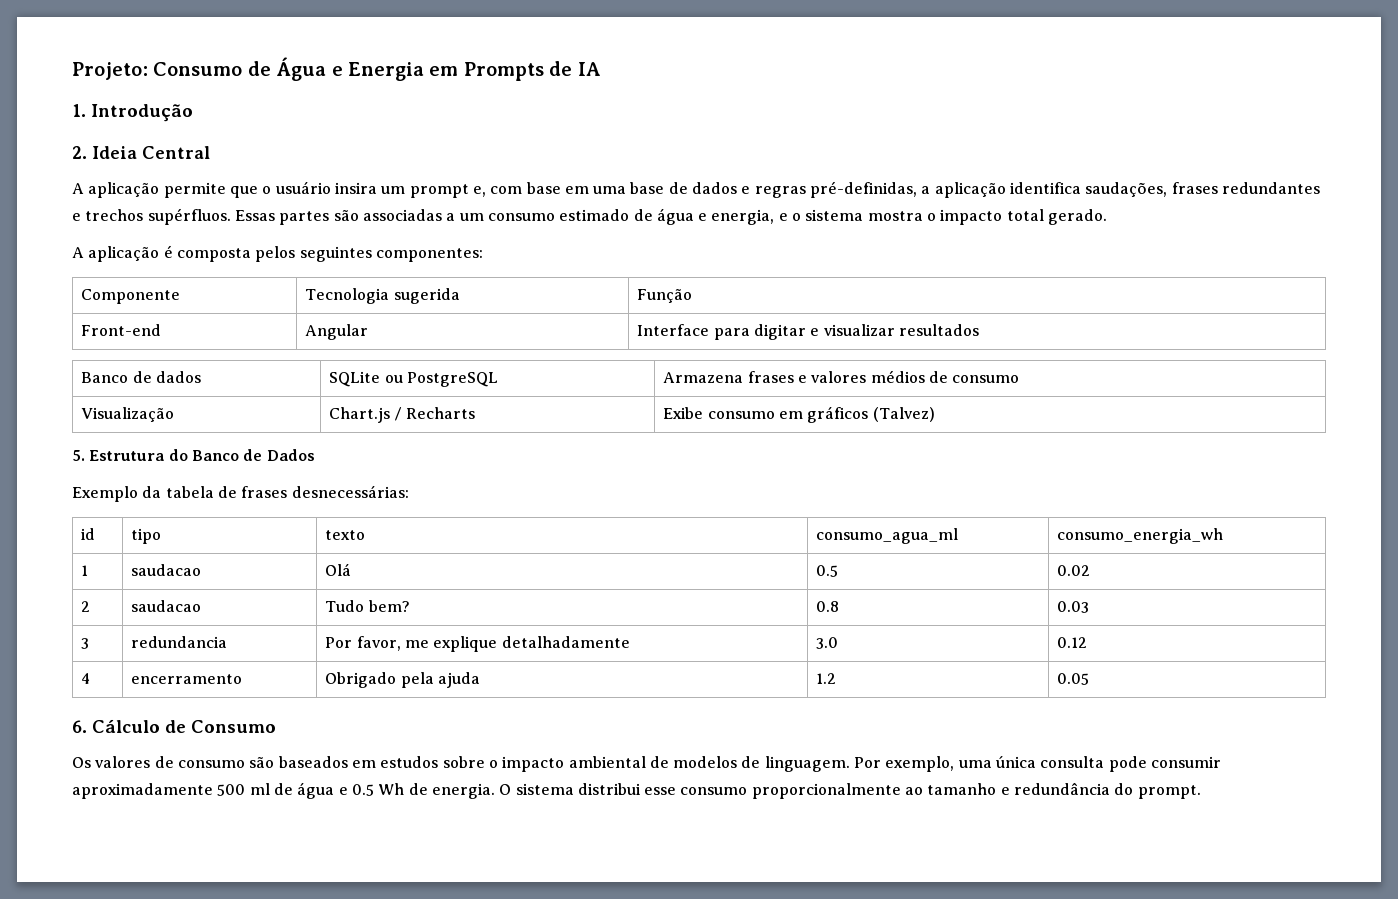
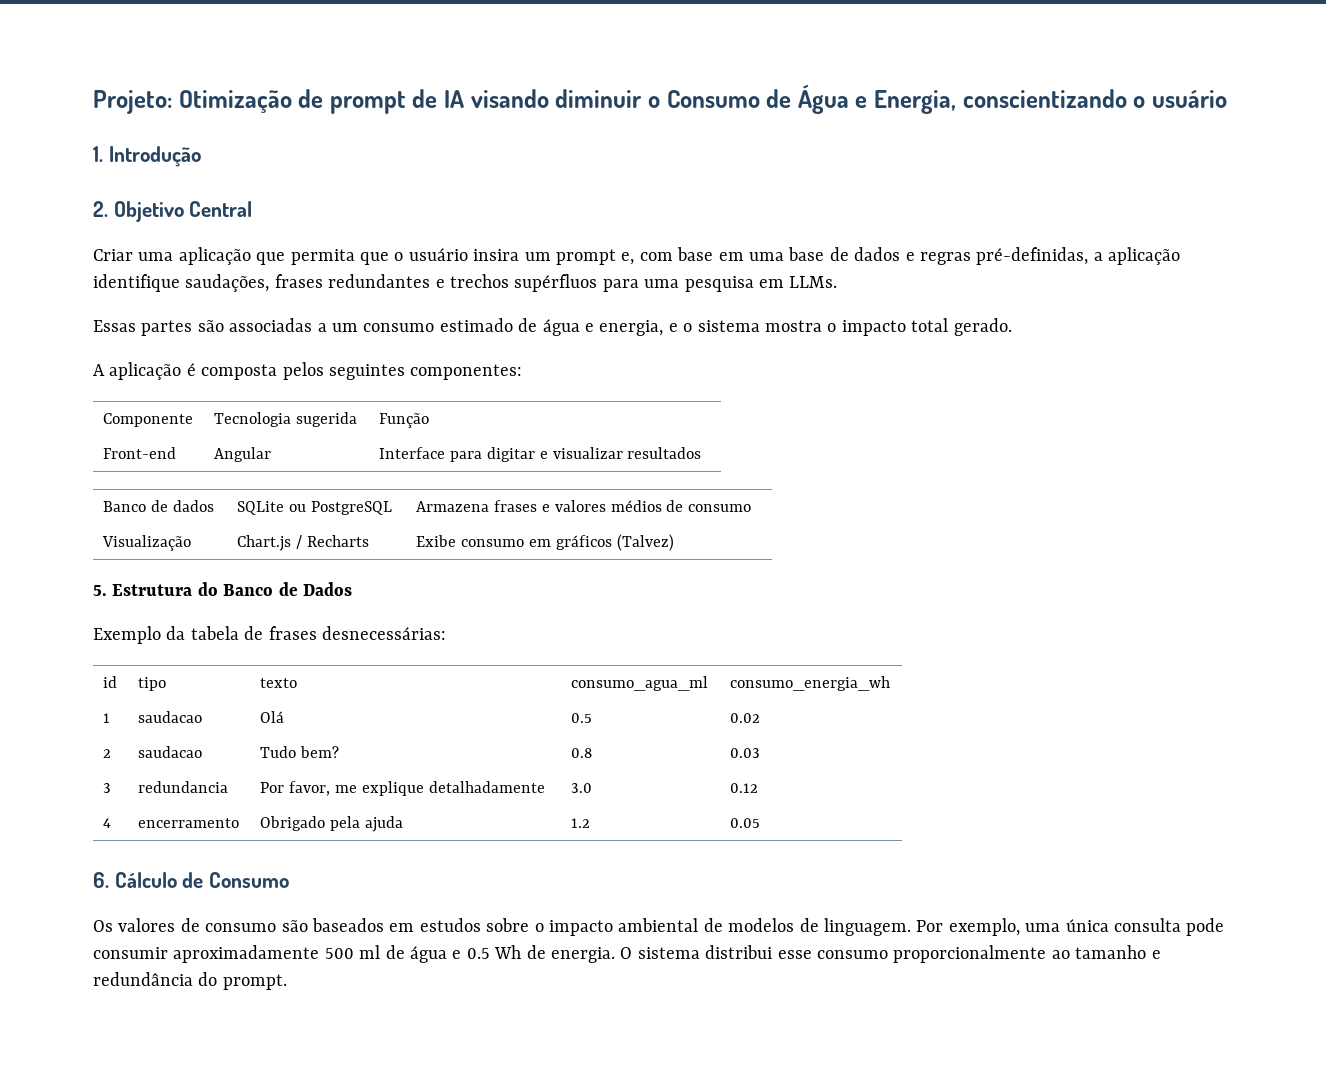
- Projeto: Consumo de Água e Energia em Prompts de IA
+ Projeto: Otimização de prompt de IA visando diminuir o Consumo de Água e Energia, conscientizando o usuário
- 2. Ideia Central
+ 2. Objetivo Central
- A aplicação permite que o usuário insira um prompt e, com base em uma base de dados e regras pré-definidas, a aplicação identifica saudações, frases redundantes e trechos supérfluos. Essas partes são associadas a um consumo estimado de água e energia, e o sistema mostra o impacto total gerado.
+ Criar uma aplicação que permita que o usuário insira um prompt e, com base em uma base de dados e regras pré-definidas, a aplicação identifique saudações, frases redundantes e trechos supérfluos para uma pesquisa em LLMs.
+ Essas partes são associadas a um consumo estimado de água e energia, e o sistema mostra o impacto total gerado.

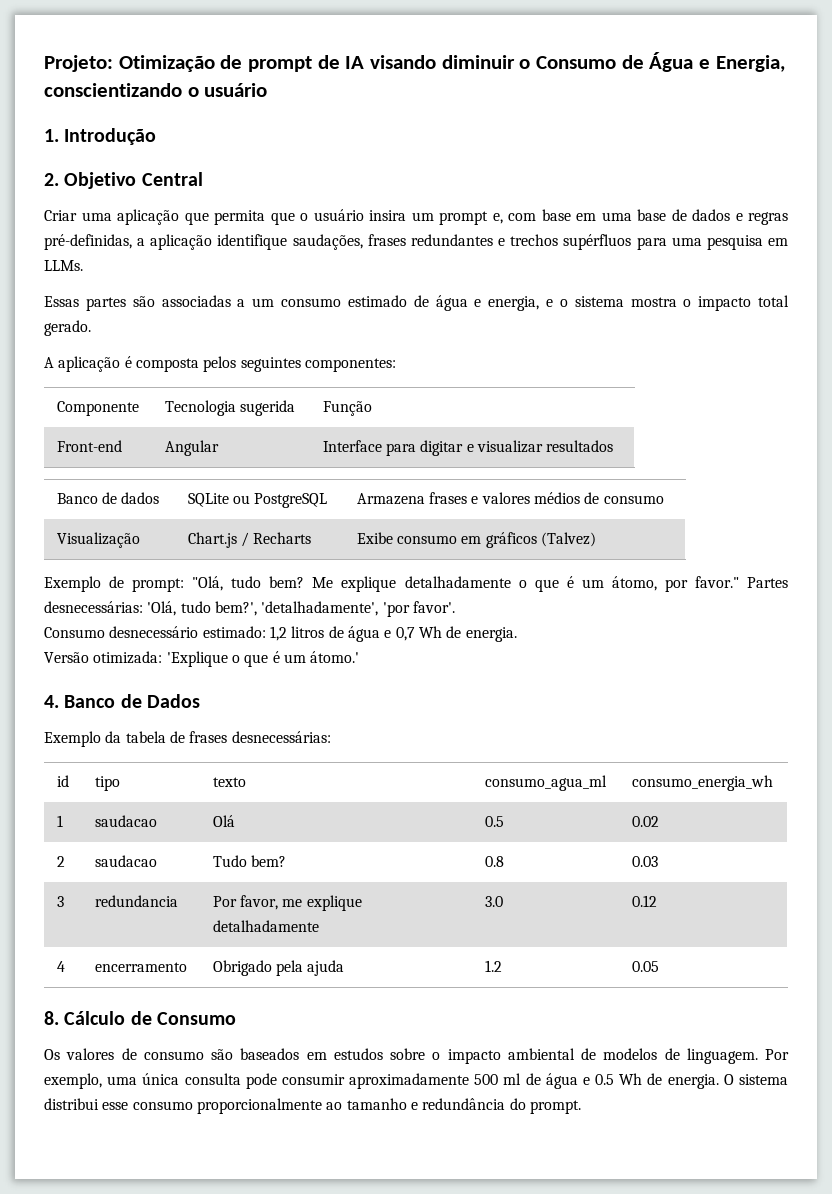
- 5. Estrutura do Banco de Dados
+ Exemplo de prompt: "Olá, tudo bem? Me explique detalhadamente o que é um átomo, por favor." Partes desnecessárias: 'Olá, tudo bem?', 'detalhadamente', 'por favor'.
+ Consumo desnecessário estimado: 1,2 litros de água e 0,7 Wh de energia.
+ Versão otimizada: 'Explique o que é um átomo.'
+ 4. Banco de Dados
- 6. Cálculo de Consumo
+ 8. Cálculo de Consumo

